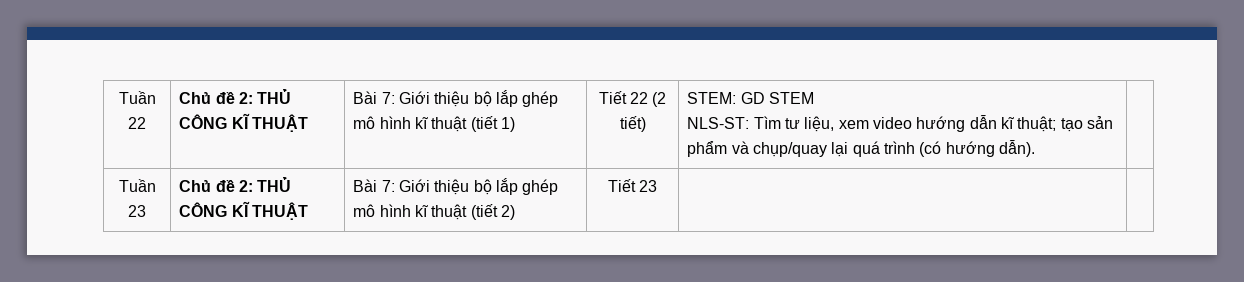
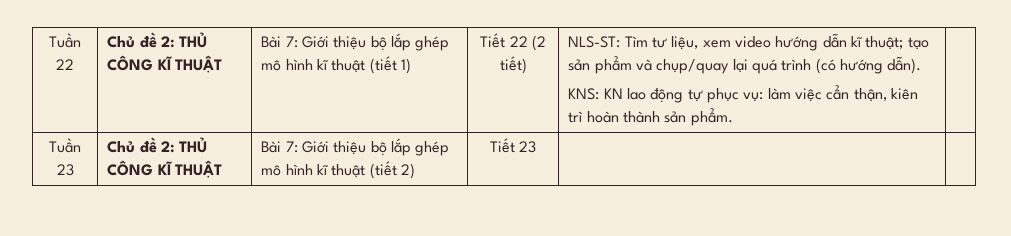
- STEM: GD STEM
+ KNS: KN lao động tự phục vụ: làm việc cẩn thận, kiên trì hoàn thành sản phẩm.

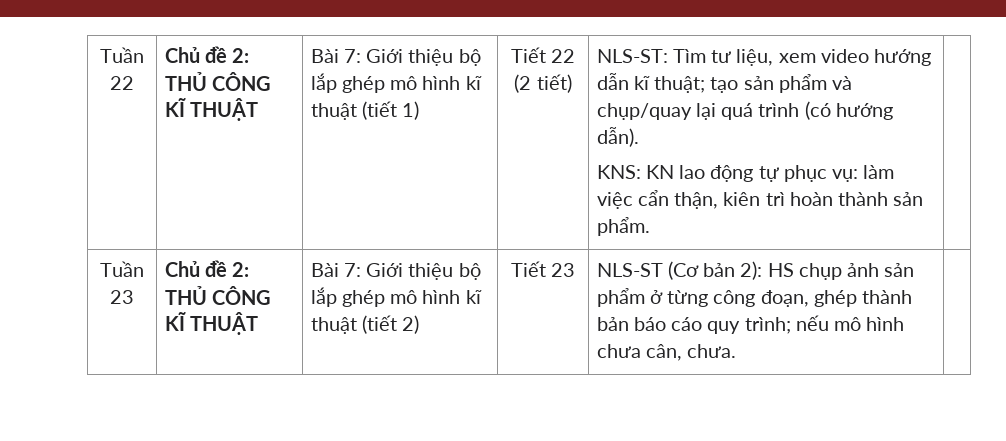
+ NLS-ST (Cơ bản 2): HS chụp ảnh sản phẩm ở từng công đoạn, ghép thành bản báo cáo quy trình; nếu mô hình chưa cân, chưa.

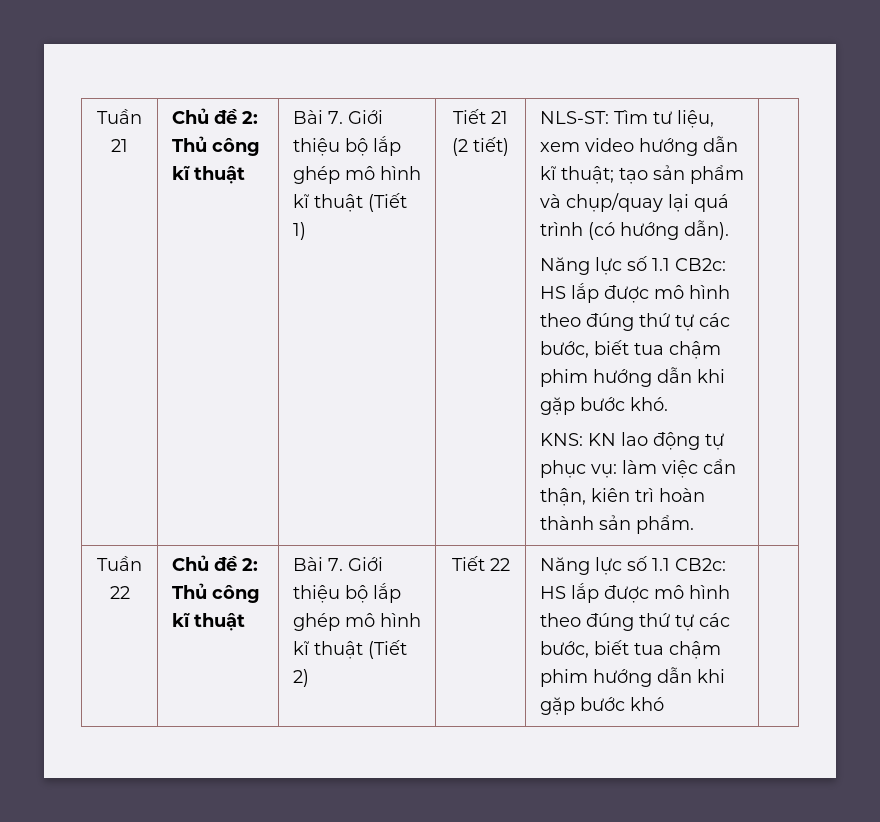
- Tuần 22 | Chủ đề 2: THỦ CÔNG KĨ THUẬT | Bài 7: Giới thiệu bộ lắp ghép mô hình kĩ thuật (tiết 1)
+ Tuần 21 | Chủ đề 2: Thủ công kĩ thuật | Bài 7. Giới thiệu bộ lắp ghép mô hình kĩ thuật (Tiết 1)
- Tiết 22 (2 tiết)
+ Tiết 21 (2 tiết)
+ Năng lực số 1.1 CB2c: HS lắp được mô hình theo đúng thứ tự các bước, biết tua chậm phim hướng dẫn khi gặp bước khó.
- Tuần 23 | Chủ đề 2: THỦ CÔNG KĨ THUẬT | Bài 7: Giới thiệu bộ lắp ghép mô hình kĩ thuật (tiết 2)
+ Tuần 22 | Chủ đề 2: Thủ công kĩ thuật | Bài 7. Giới thiệu bộ lắp ghép mô hình kĩ thuật (Tiết 2)
- Tiết 23 | NLS-ST (Cơ bản 2): HS chụp ảnh sản phẩm ở từng công đoạn, ghép thành bản báo cáo quy trình; nếu mô hình chưa cân, chưa.
+ Tiết 22 | Năng lực số 1.1 CB2c: HS lắp được mô hình theo đúng thứ tự các bước, biết tua chậm phim hướng dẫn khi gặp bước khó

